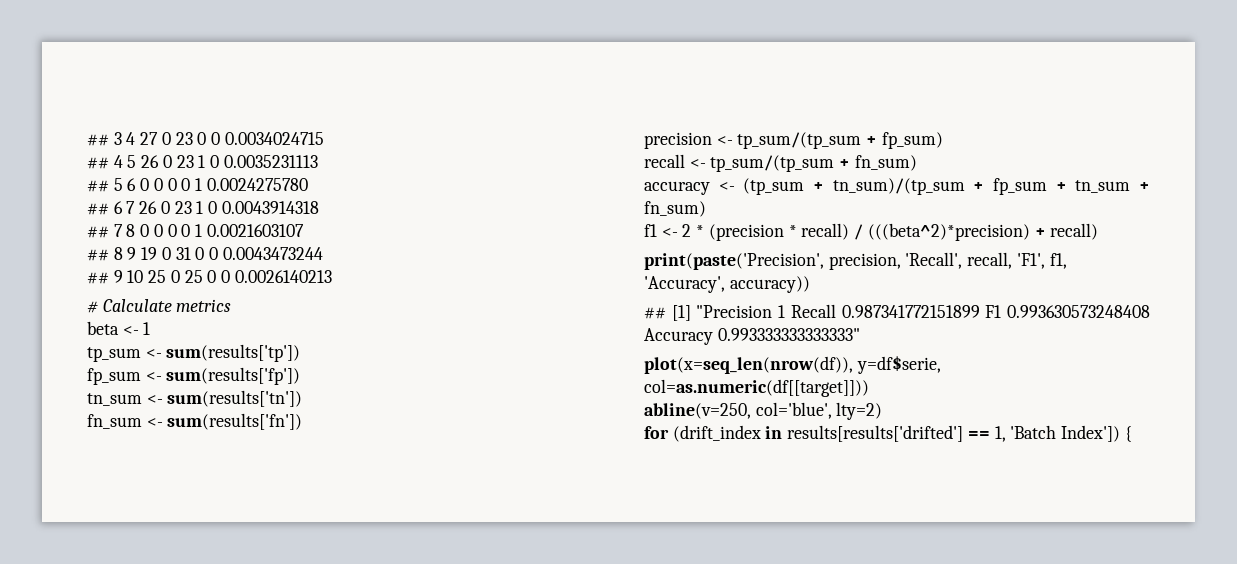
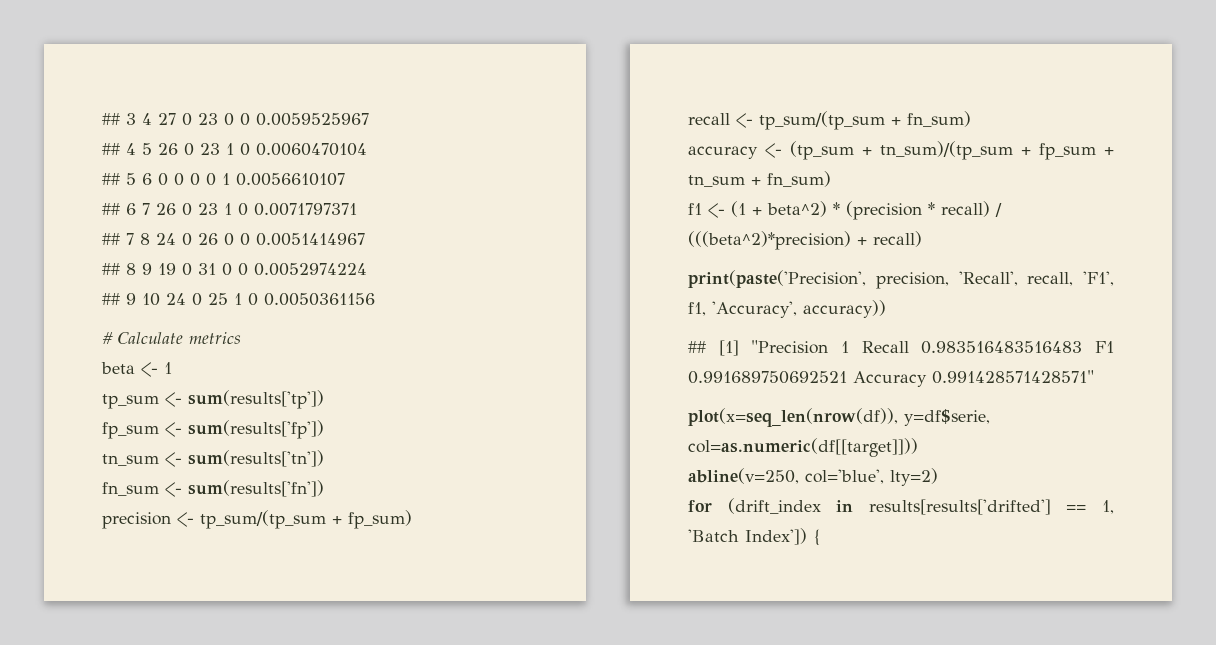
- ## 3 4 27 0 23 0 0 0.0034024715
+ ## 3 4 27 0 23 0 0 0.0059525967
- ## 4 5 26 0 23 1 0 0.0035231113
+ ## 4 5 26 0 23 1 0 0.0060470104
- ## 5 6 0 0 0 0 1 0.0024275780
+ ## 5 6 0 0 0 0 1 0.0056610107
- ## 6 7 26 0 23 1 0 0.0043914318
+ ## 6 7 26 0 23 1 0 0.0071797371
- ## 7 8 0 0 0 0 1 0.0021603107
+ ## 7 8 24 0 26 0 0 0.0051414967
- ## 8 9 19 0 31 0 0 0.0043473244
+ ## 8 9 19 0 31 0 0 0.0052974224
- ## 9 10 25 0 25 0 0 0.0026140213
+ ## 9 10 24 0 25 1 0 0.0050361156
- f1 <- 2 * (precision * recall) / (((beta^2)*precision) + recall)
+ f1 <- (1 + beta^2) * (precision * recall) / (((beta^2)*precision) + recall)
- ## [1] "Precision 1 Recall 0.987341772151899 F1 0.993630573248408 Accuracy 0.993333333333333"
+ ## [1] "Precision 1 Recall 0.983516483516483 F1 0.991689750692521 Accuracy 0.991428571428571"

